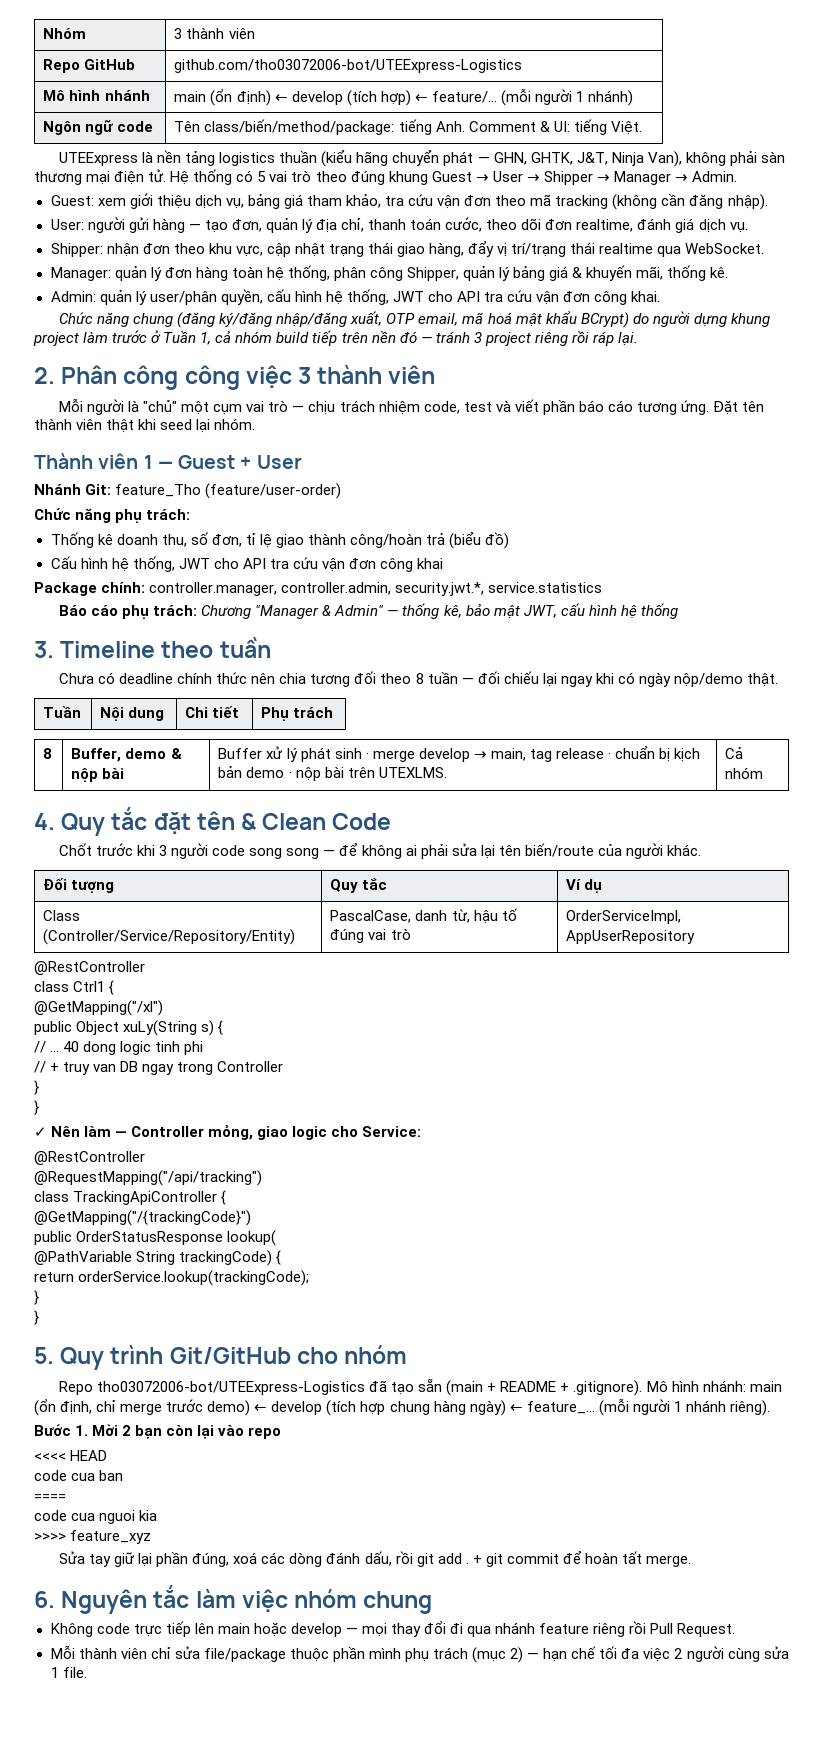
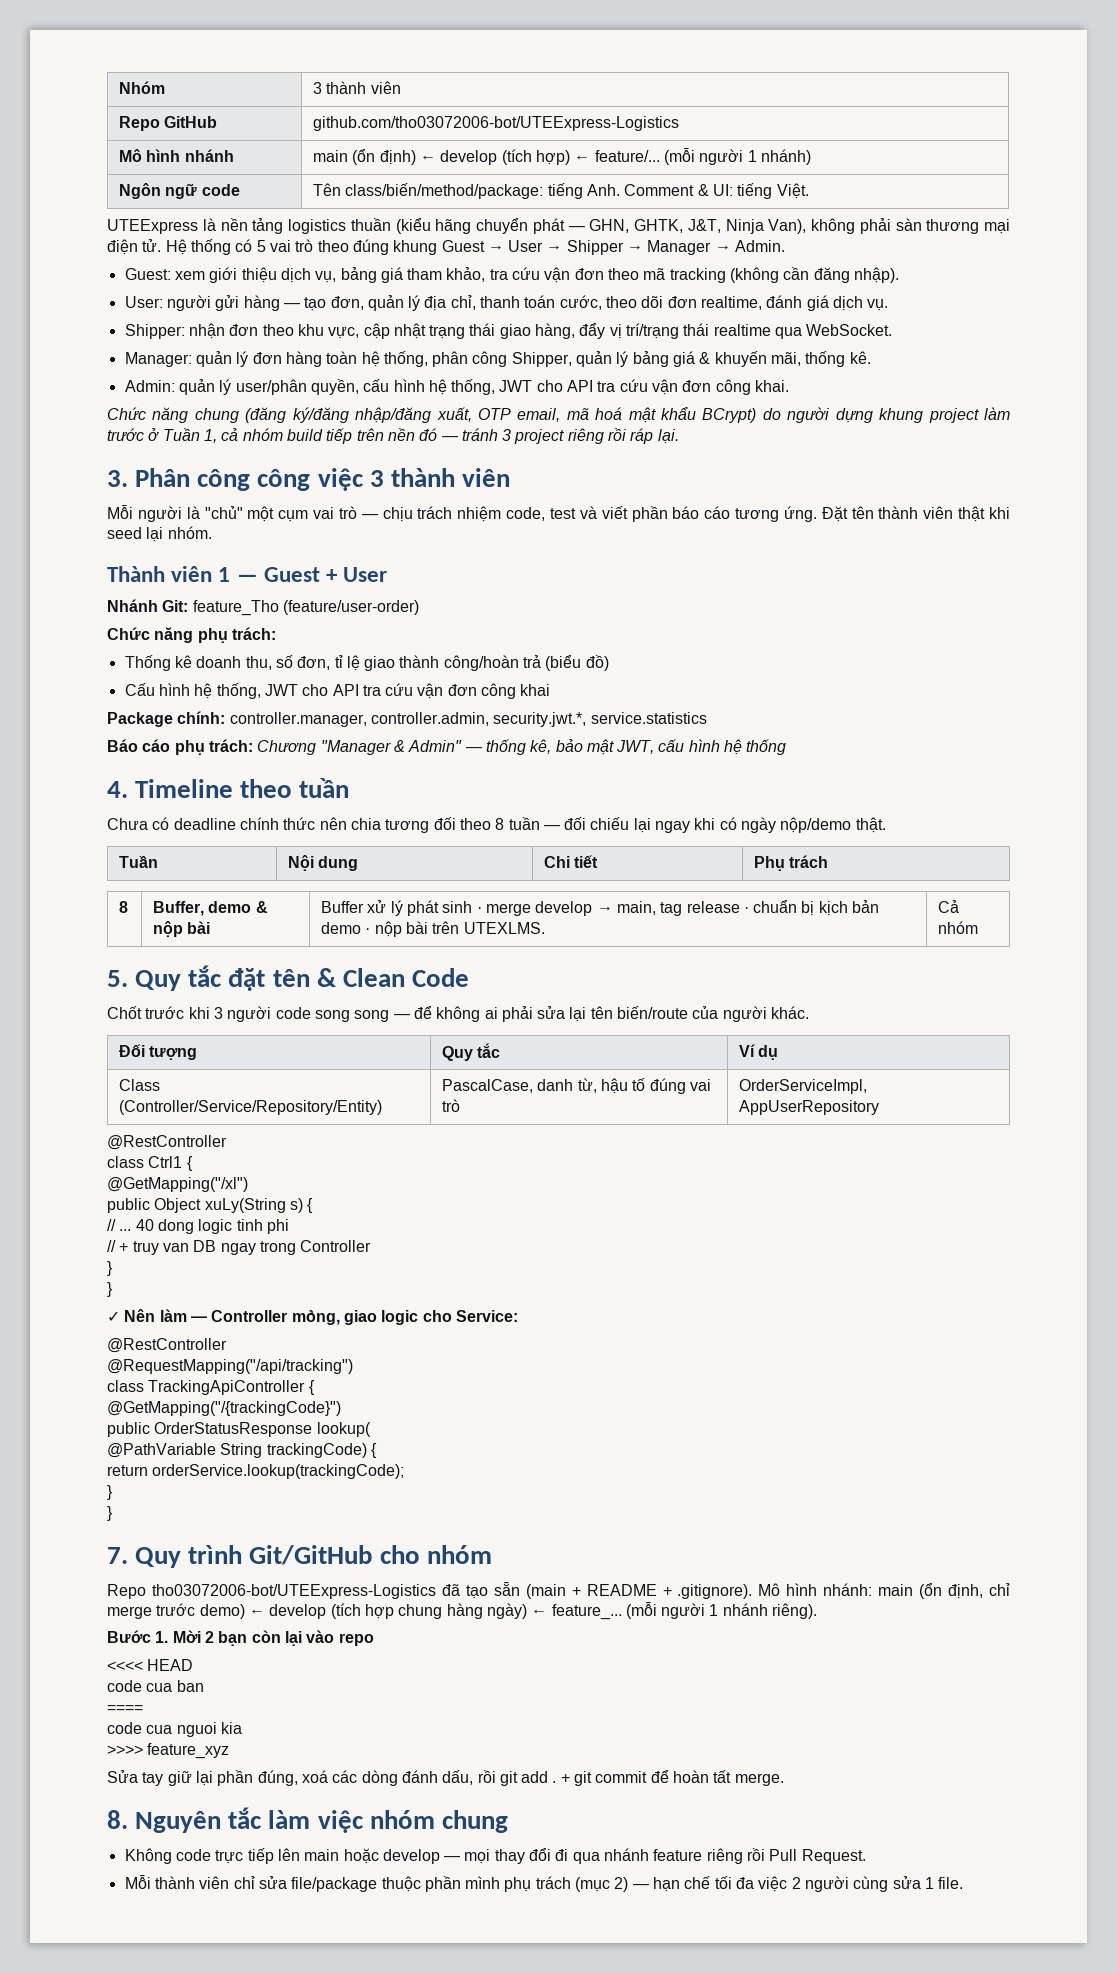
- 2. Phân công công việc 3 thành viên
+ 3. Phân công công việc 3 thành viên
- 3. Timeline theo tuần
+ 4. Timeline theo tuần
- 4. Quy tắc đặt tên & Clean Code
+ 5. Quy tắc đặt tên & Clean Code
- 5. Quy trình Git/GitHub cho nhóm
+ 7. Quy trình Git/GitHub cho nhóm
- 6. Nguyên tắc làm việc nhóm chung
+ 8. Nguyên tắc làm việc nhóm chung

